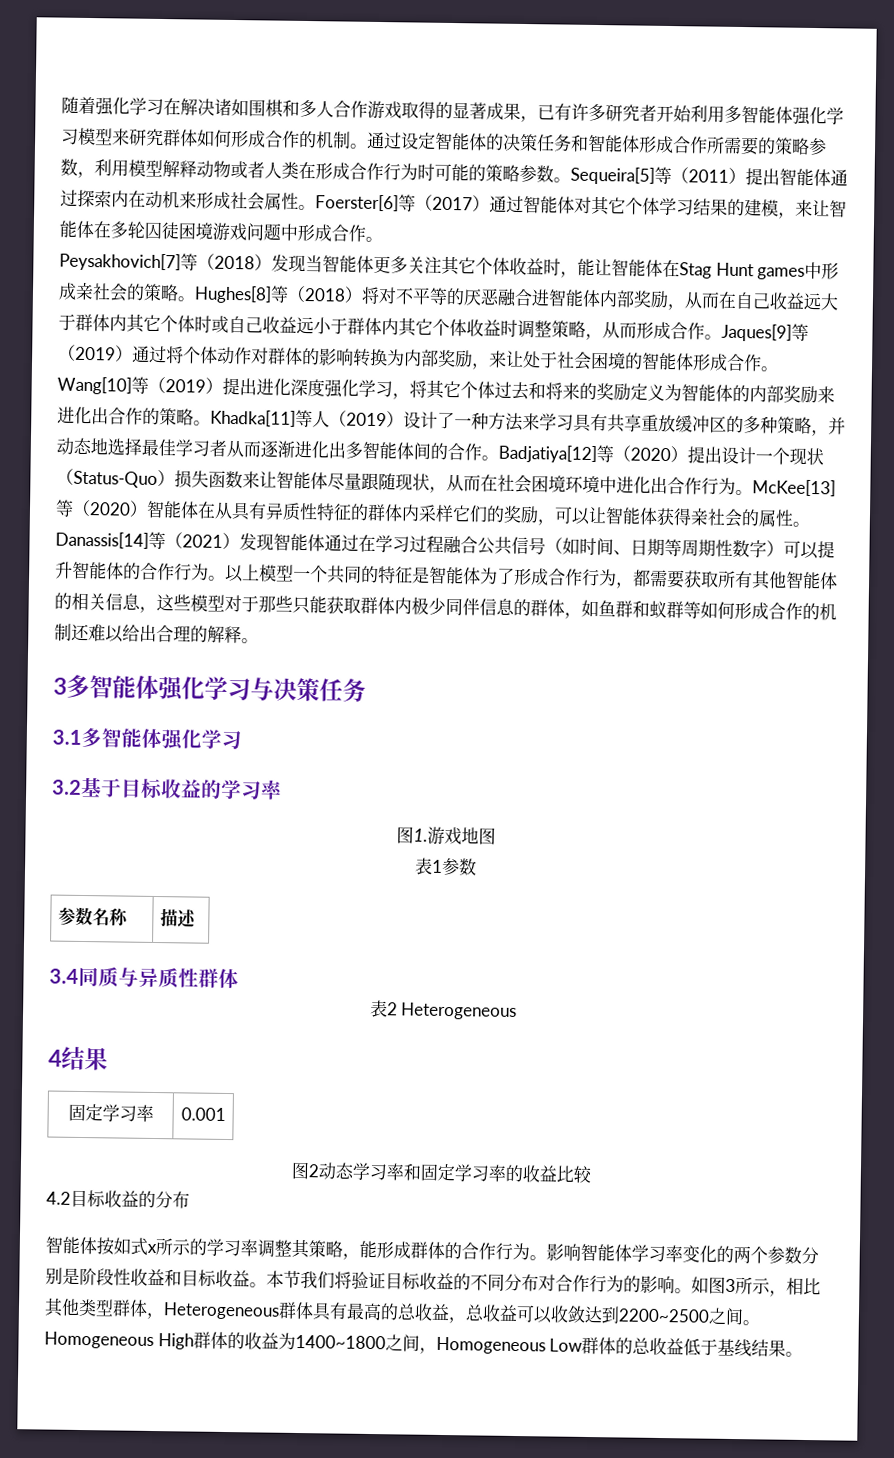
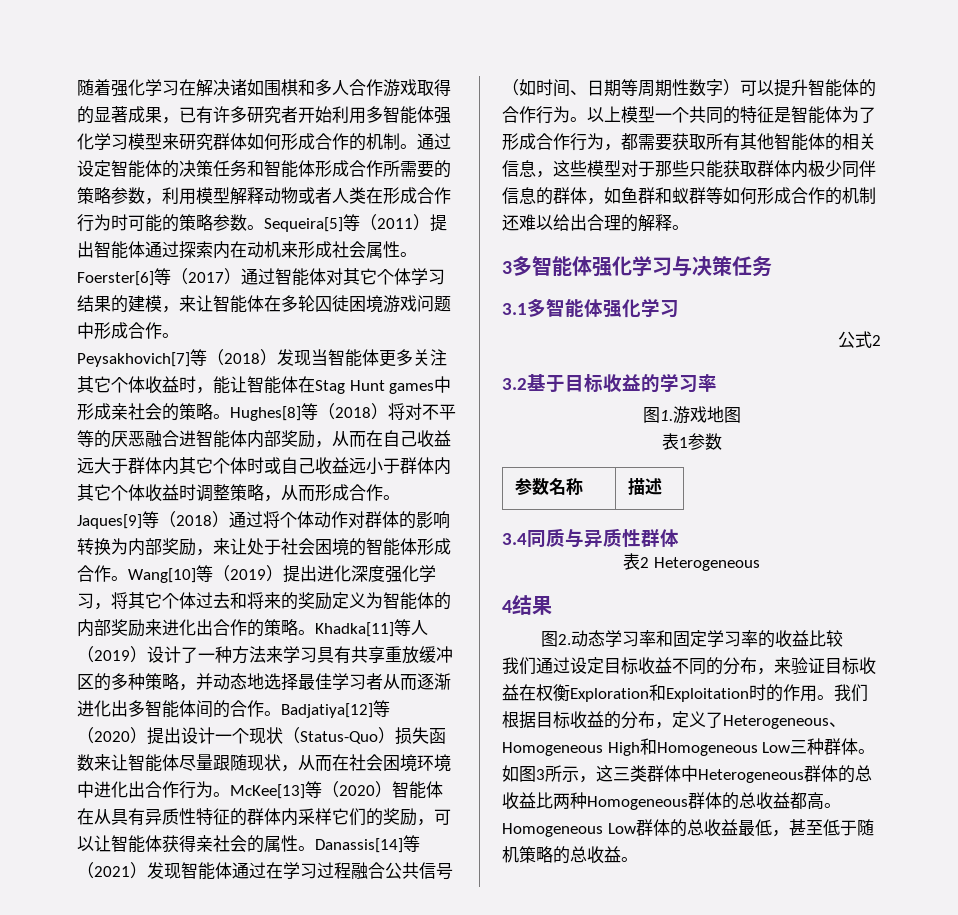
- Jaques[9]等（2019）通过将个体动作对群体的影响转换为内部奖励，来让处于社会困境的智能体形成合作。
+ Jaques[9]等（2018）通过将个体动作对群体的影响转换为内部奖励，来让处于社会困境的智能体形成合作。
+ 公式2
- 固定学习率 | 0.001
- 图2动态学习率和固定学习率的收益比较
+ 图2.动态学习率和固定学习率的收益比较
- 4.2目标收益的分布
- 智能体按如式x所示的学习率调整其策略，能形成群体的合作行为。影响智能体学习率变化的两个参数分别是阶段性收益和目标收益。本节我们将验证目标收益的不同分布对合作行为的影响。如图3所示，相比其他类型群体，Heterogeneous群体具有最高的总收益，总收益可以收敛达到2200~2500之间。Homogeneous High群体的收益为1400~1800之间，Homogeneous Low群体的总收益低于基线结果。
+ 我们通过设定目标收益不同的分布，来验证目标收益在权衡Exploration和Exploitation时的作用。我们根据目标收益的分布，定义了Heterogeneous、Homogeneous High和Homogeneous Low三种群体。如图3所示，这三类群体中Heterogeneous群体的总收益比两种Homogeneous群体的总收益都高。Homogeneous Low群体的总收益最低，甚至低于随机策略的总收益。

